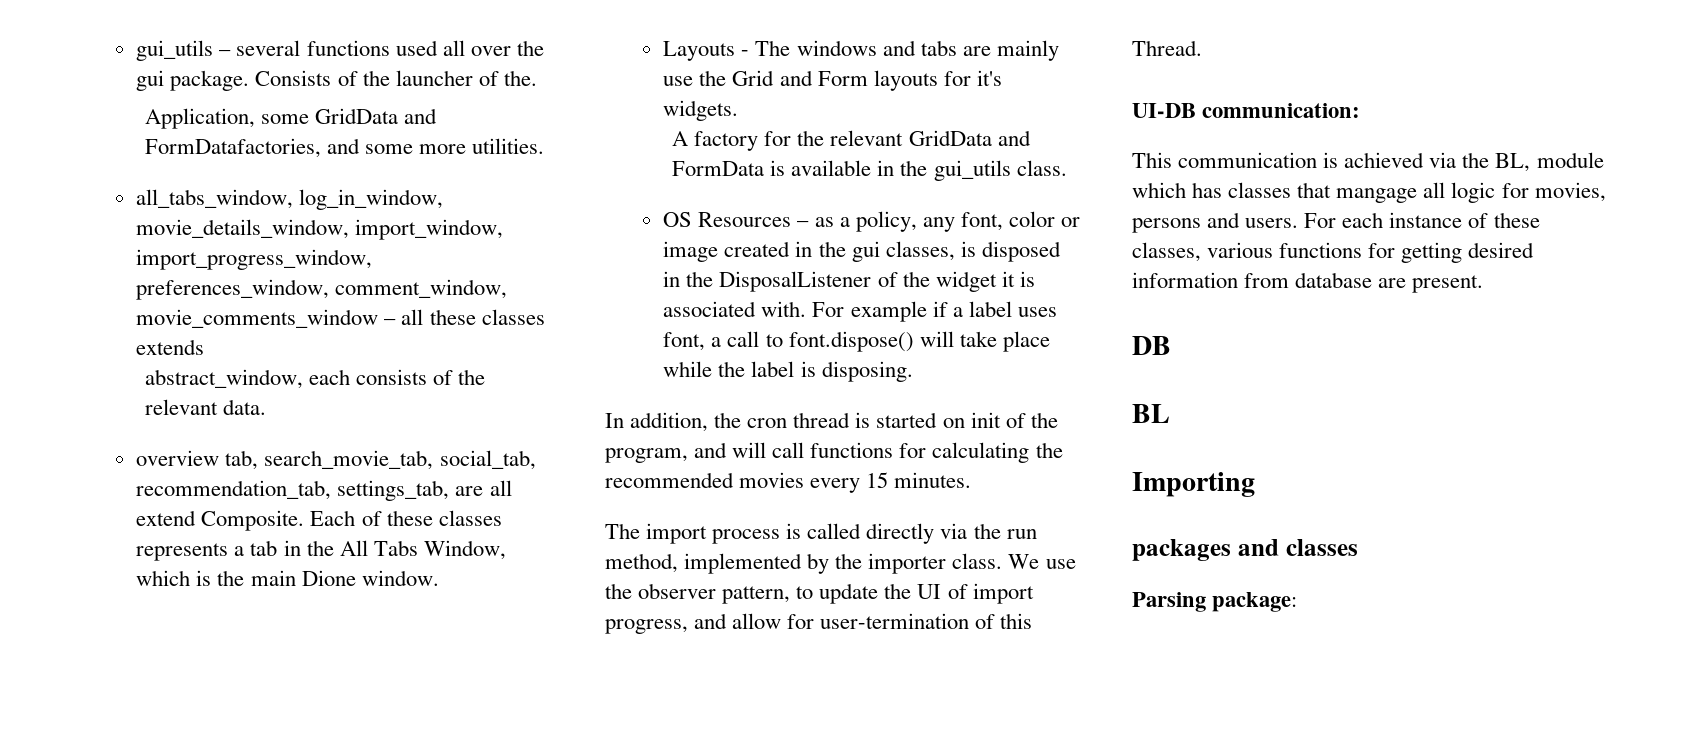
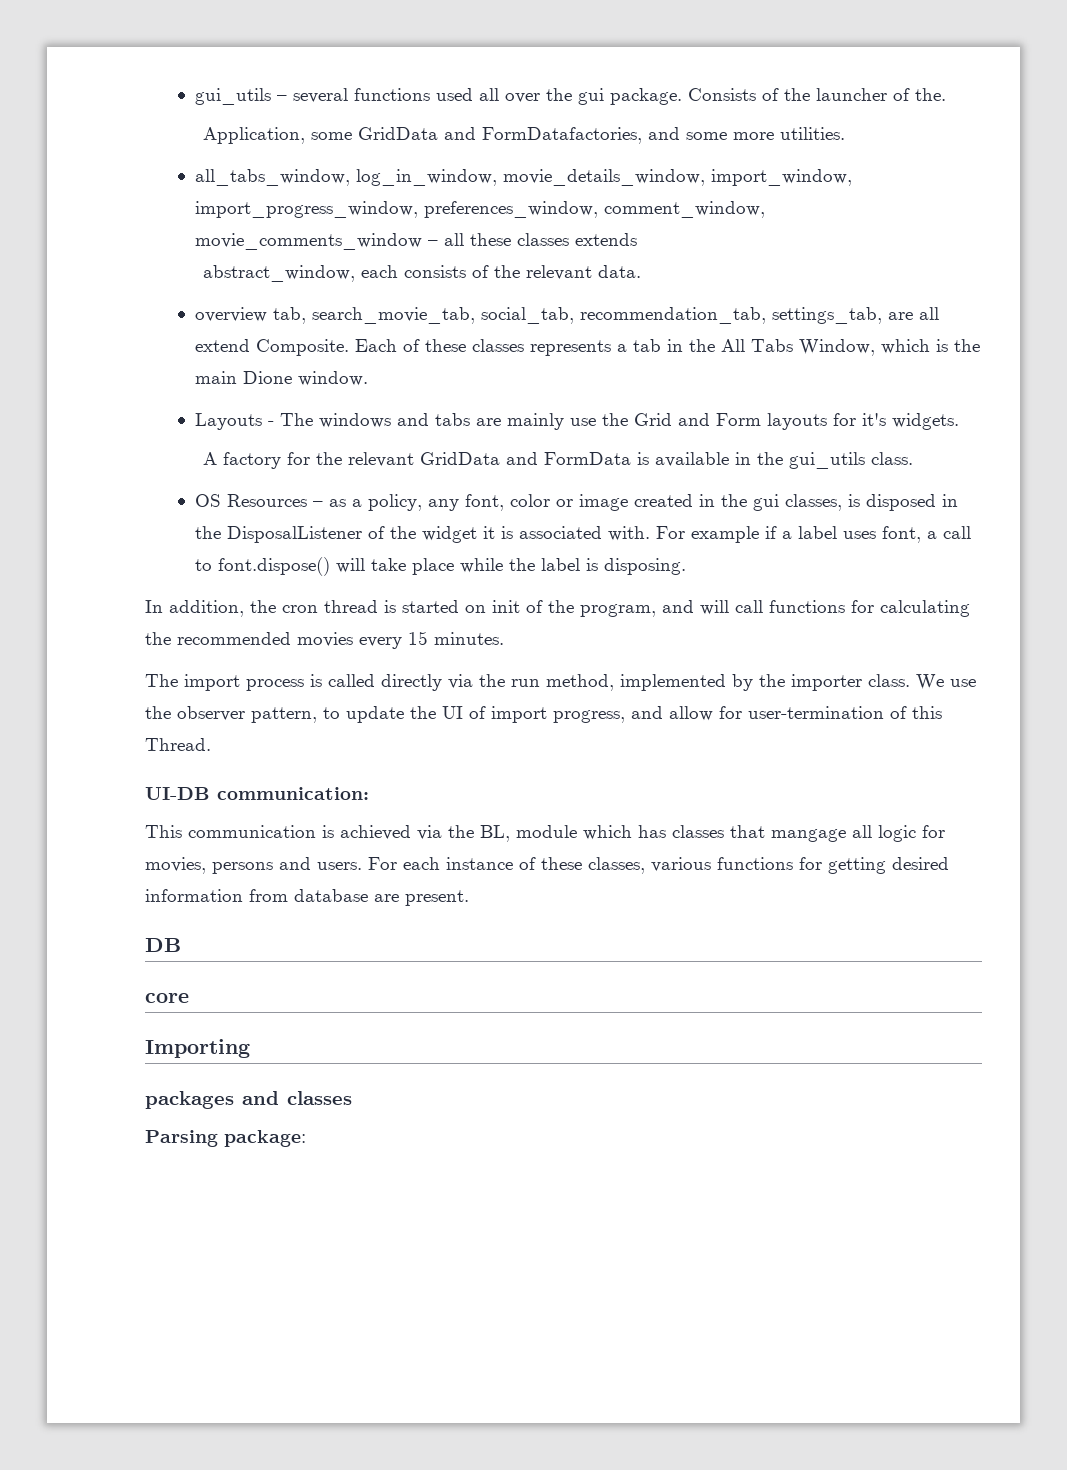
- BL
+ core

